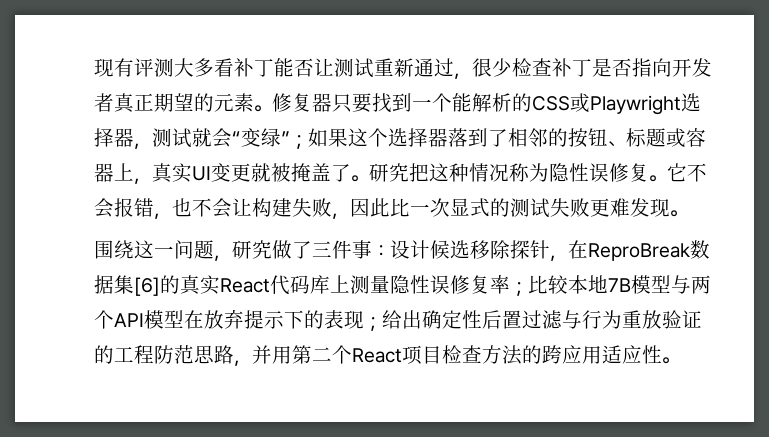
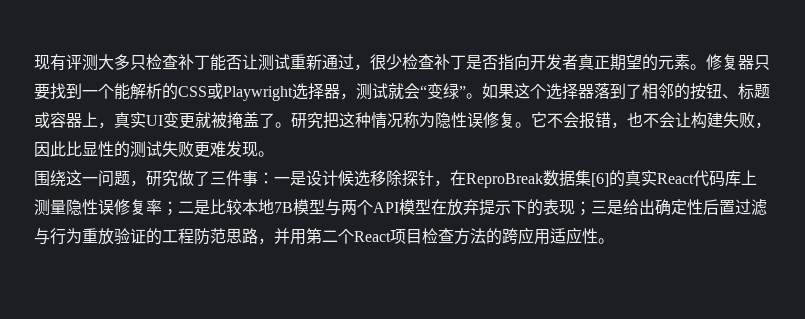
- 现有评测大多看补丁能否让测试重新通过，很少检查补丁是否指向开发者真正期望的元素。
+ 现有评测大多只检查补丁能否让测试重新通过，很少检查补丁是否指向开发者真正期望的元素。
- 修复器只要找到一个能解析的CSS或Playwright选择器，测试就会“变绿”；如果这个选择器落到了相邻的按钮、标题或容器上，真实UI变更就被掩盖了。
+ 修复器只要找到一个能解析的CSS或Playwright选择器，测试就会“变绿”。如果这个选择器落到了相邻的按钮、标题或容器上，真实UI变更就被掩盖了。
- 它不会报错，也不会让构建失败，因此比一次显式的测试失败更难发现。
+ 它不会报错，也不会让构建失败，因此比显性的测试失败更难发现。
- 围绕这一问题，研究做了三件事：设计候选移除探针，在ReproBreak数据集[6]的真实React代码库上测量隐性误修复率；比较本地7B模型与两个API模型在放弃提示下的表现；给出确定性后置过滤与行为重放验证的工程防范思路，并用第二个React项目检查方法的跨应用适应性。
+ 围绕这一问题，研究做了三件事：一是设计候选移除探针，在ReproBreak数据集[6]的真实React代码库上测量隐性误修复率；二是比较本地7B模型与两个API模型在放弃提示下的表现；三是给出确定性后置过滤与行为重放验证的工程防范思路，并用第二个React项目检查方法的跨应用适应性。

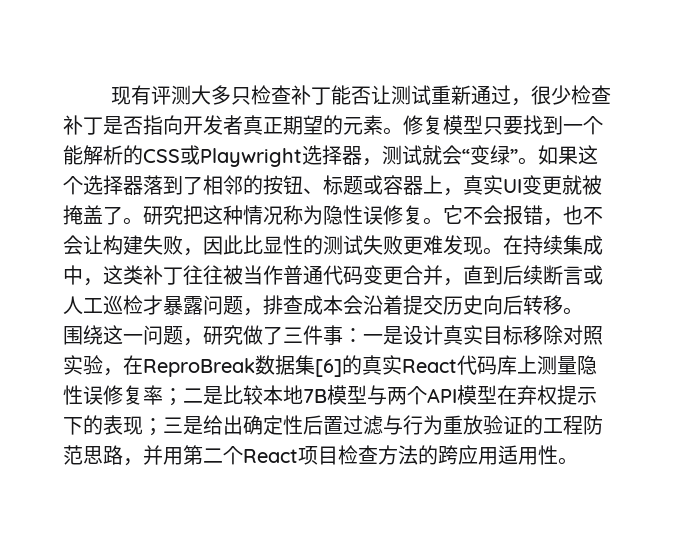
- 修复器只要找到一个能解析的CSS或Playwright选择器，测试就会“变绿”。
+ 修复模型只要找到一个能解析的CSS或Playwright选择器，测试就会“变绿”。
+ 在持续集成中，这类补丁往往被当作普通代码变更合并，直到后续断言或人工巡检才暴露问题，排查成本会沿着提交历史向后转移。
- 围绕这一问题，研究做了三件事：一是设计候选移除探针，在ReproBreak数据集[6]的真实React代码库上测量隐性误修复率；二是比较本地7B模型与两个API模型在放弃提示下的表现；三是给出确定性后置过滤与行为重放验证的工程防范思路，并用第二个React项目检查方法的跨应用适应性。
+ 围绕这一问题，研究做了三件事：一是设计真实目标移除对照实验，在ReproBreak数据集[6]的真实React代码库上测量隐性误修复率；二是比较本地7B模型与两个API模型在弃权提示下的表现；三是给出确定性后置过滤与行为重放验证的工程防范思路，并用第二个React项目检查方法的跨应用适用性。

